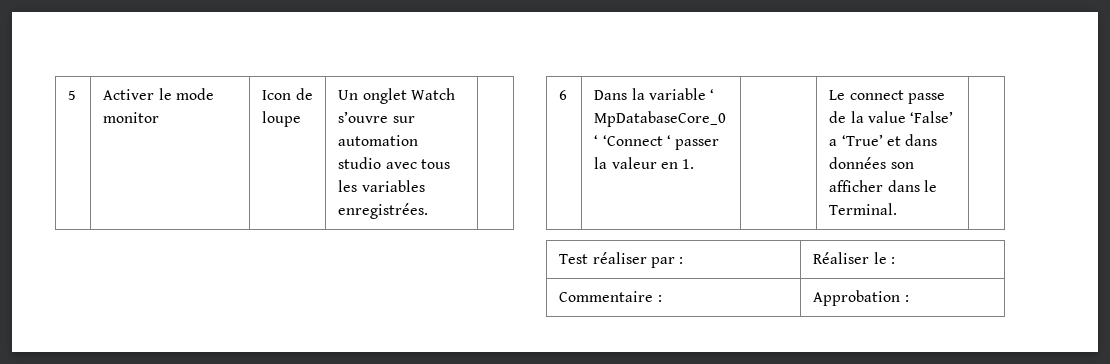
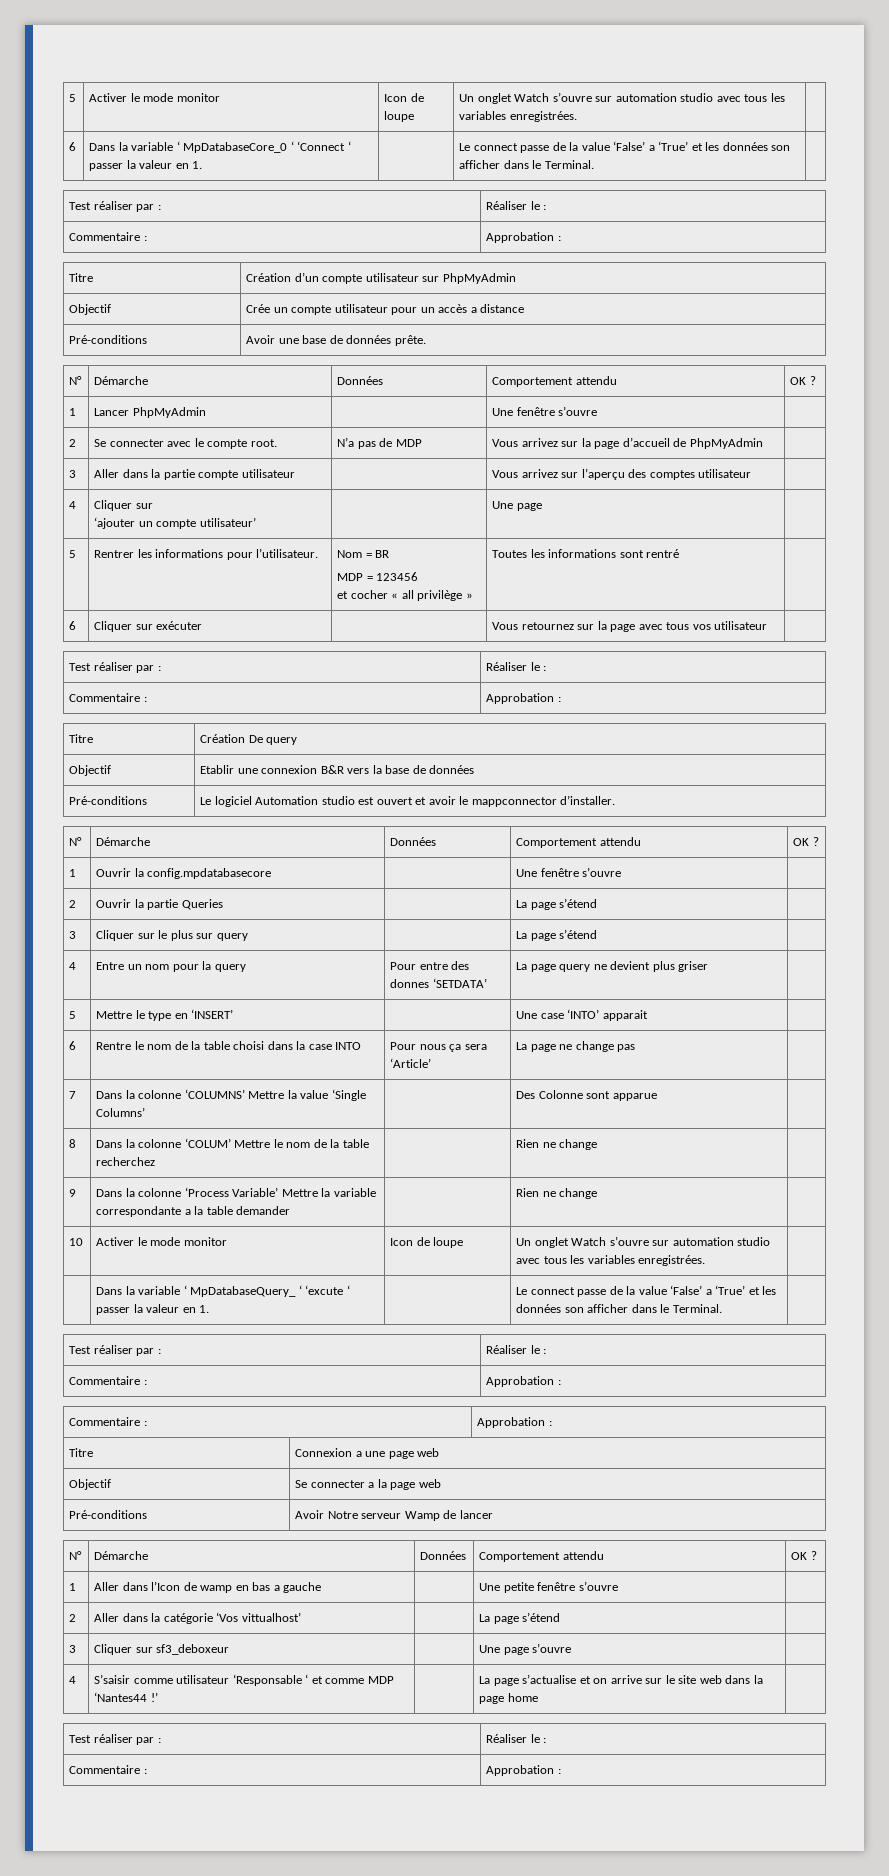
- 6 | Dans la variable ‘ MpDatabaseCore_0 ‘ ‘Connect ‘ passer la valeur en 1. | | Le connect passe de la value ‘False’ a ‘True’ et dans données son afficher dans le Terminal. |
+ 6 | Dans la variable ‘ MpDatabaseCore_0 ‘ ‘Connect ‘ passer la valeur en 1. | | Le connect passe de la value ‘False’ a ‘True’ et les données son afficher dans le Terminal. |
+ Titre | Création d’un compte utilisateur sur PhpMyAdmin
+ Objectif | Crée un compte utilisateur pour un accès a distance
+ Pré-conditions | Avoir une base de données prête.
+ N° | Démarche | Données | Comportement attendu | OK ?
+ 1 | Lancer PhpMyAdmin | | Une fenêtre s’ouvre |
+ 2 | Se connecter avec le compte root. | N’a pas de MDP | Vous arrivez sur la page d’accueil de PhpMyAdmin |
+ 3 | Aller dans la partie compte utilisateur | | Vous arrivez sur l’aperçu des comptes utilisateur |
+ 4 | Cliquer sur
+ ‘ajouter un compte utilisateur’ | | Une page |
+ 5 | Rentrer les informations pour l’utilisateur. | Nom = BR
+ MDP = 123456
+ et cocher « all privilège » | Toutes les informations sont rentré |
+ 6 | Cliquer sur exécuter | | Vous retournez sur la page avec tous vos utilisateur |
+ Test réaliser par : | Réaliser le :
+ Commentaire : | Approbation :
+ Titre | Création De query
+ Objectif | Etablir une connexion B&R vers la base de données
+ Pré-conditions | Le logiciel Automation studio est ouvert et avoir le mappconnector d’installer.
+ N° | Démarche | Données | Comportement attendu | OK ?
+ 1 | Ouvrir la config.mpdatabasecore | | Une fenêtre s’ouvre |
+ 2 | Ouvrir la partie Queries | | La page s’étend |
+ 3 | Cliquer sur le plus sur query | | La page s’étend |
+ 4 | Entre un nom pour la query | Pour entre des donnes ‘SETDATA’ | La page query ne devient plus griser |
+ 5 | Mettre le type en ‘INSERT’ | | Une case ‘INTO’ apparait |
+ 6 | Rentre le nom de la table choisi dans la case INTO | Pour nous ça sera ‘Article’ | La page ne change pas |
+ 7 | Dans la colonne ‘COLUMNS’ Mettre la value ‘Single Columns’ | | Des Colonne sont apparue |
+ 8 | Dans la colonne ‘COLUM’ Mettre le nom de la table recherchez | | Rien ne change |
+ 9 | Dans la colonne ‘Process Variable’ Mettre la variable correspondante a la table demander | | Rien ne change |
+ 10 | Activer le mode monitor | Icon de loupe | Un onglet Watch s’ouvre sur automation studio avec tous les variables enregistrées. |
+ | Dans la variable ‘ MpDatabaseQuery_ ‘ ‘excute ‘ passer la valeur en 1. | | Le connect passe de la value ‘False’ a ‘True’ et les données son afficher dans le Terminal. |
+ Test réaliser par : | Réaliser le :
+ Commentaire : | Approbation :
+ Commentaire : | Approbation :
+ Titre | Connexion a une page web
+ Objectif | Se connecter a la page web
+ Pré-conditions | Avoir Notre serveur Wamp de lancer
+ N° | Démarche | Données | Comportement attendu | OK ?
+ 1 | Aller dans l’Icon de wamp en bas a gauche | | Une petite fenêtre s’ouvre |
+ 2 | Aller dans la catégorie ‘Vos vittualhost’ | | La page s’étend |
+ 3 | Cliquer sur sf3_deboxeur | | Une page s’ouvre |
+ 4 | S’saisir comme utilisateur ‘Responsable ‘ et comme MDP ‘Nantes44 !’ | | La page s’actualise et on arrive sur le site web dans la page home |
+ Test réaliser par : | Réaliser le :
+ Commentaire : | Approbation :

